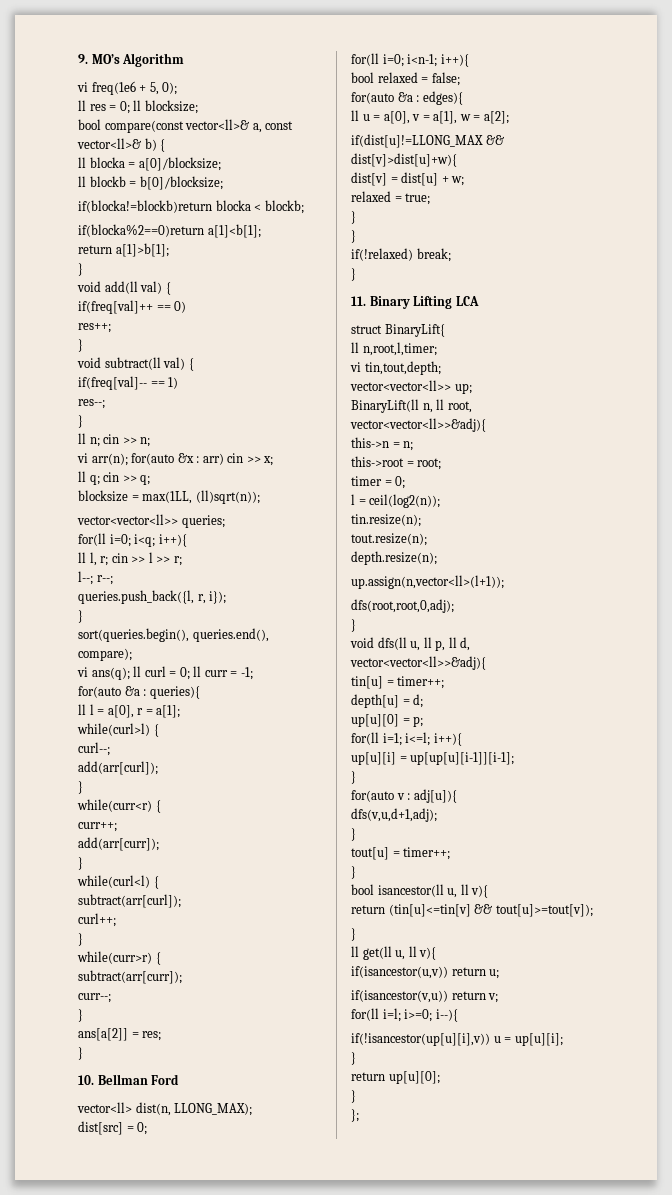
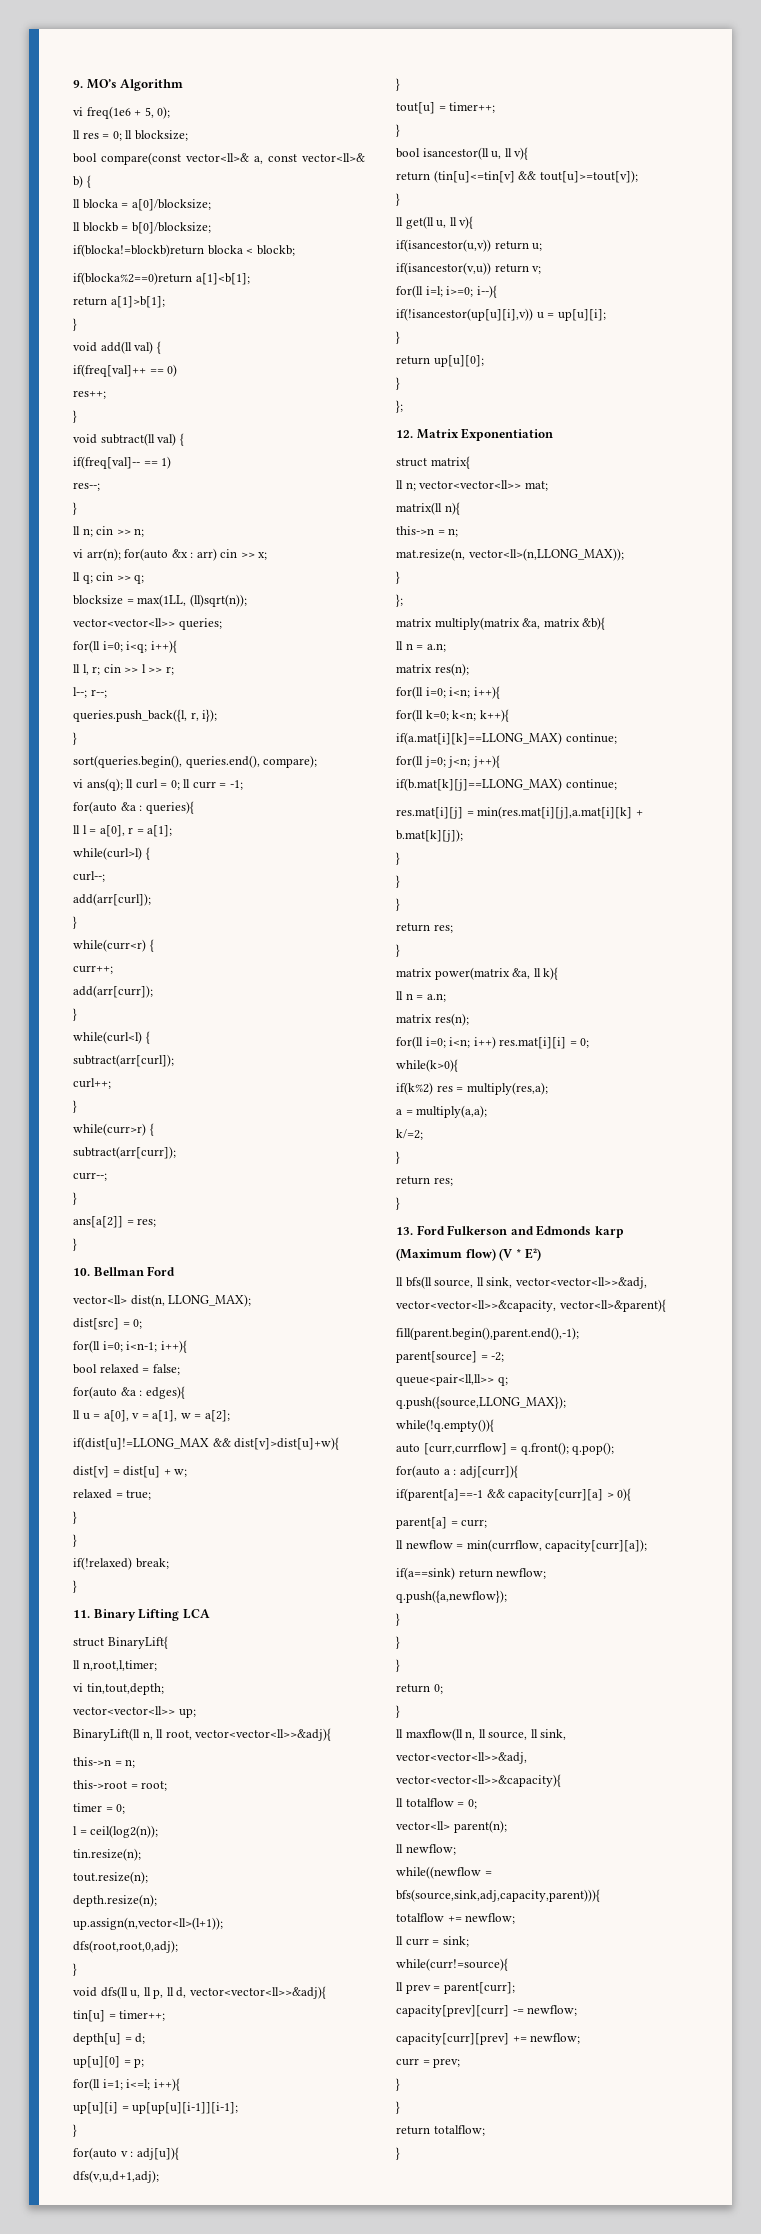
+ 12. Matrix Exponentiation
+ struct matrix{
+ ll n; vector<vector<ll>> mat;
+ matrix(ll n){
+ this->n = n;
+ mat.resize(n, vector<ll>(n,LLONG_MAX));
+ }
+ };
+ matrix multiply(matrix &a, matrix &b){
+ ll n = a.n;
+ matrix res(n);
+ for(ll i=0; i<n; i++){
+ for(ll k=0; k<n; k++){
+ if(a.mat[i][k]==LLONG_MAX) continue;
+ for(ll j=0; j<n; j++){
+ if(b.mat[k][j]==LLONG_MAX) continue;
+ res.mat[i][j] = min(res.mat[i][j],a.mat[i][k] + b.mat[k][j]);
+ }
+ }
+ }
+ return res;
+ }
+ matrix power(matrix &a, ll k){
+ ll n = a.n;
+ matrix res(n);
+ for(ll i=0; i<n; i++) res.mat[i][i] = 0;
+ while(k>0){
+ if(k%2) res = multiply(res,a);
+ a = multiply(a,a);
+ k/=2;
+ }
+ return res;
+ }
+ 13. Ford Fulkerson and Edmonds karp (Maximum flow) (V * E²)
+ ll bfs(ll source, ll sink, vector<vector<ll>>&adj, vector<vector<ll>>&capacity, vector<ll>&parent){
+ fill(parent.begin(),parent.end(),-1);
+ parent[source] = -2;
+ queue<pair<ll,ll>> q;
+ q.push({source,LLONG_MAX});
+ while(!q.empty()){
+ auto [curr,currflow] = q.front(); q.pop();
+ for(auto a : adj[curr]){
+ if(parent[a]==-1 && capacity[curr][a] > 0){
+ parent[a] = curr;
+ ll newflow = min(currflow, capacity[curr][a]);
+ if(a==sink) return newflow;
+ q.push({a,newflow});
+ }
+ }
+ }
+ return 0;
+ }
+ ll maxflow(ll n, ll source, ll sink, vector<vector<ll>>&adj, vector<vector<ll>>&capacity){
+ ll totalflow = 0;
+ vector<ll> parent(n);
+ ll newflow;
+ while((newflow = bfs(source,sink,adj,capacity,parent))){
+ totalflow += newflow;
+ ll curr = sink;
+ while(curr!=source){
+ ll prev = parent[curr];
+ capacity[prev][curr] -= newflow;
+ capacity[curr][prev] += newflow;
+ curr = prev;
+ }
+ }
+ return totalflow;
+ }

